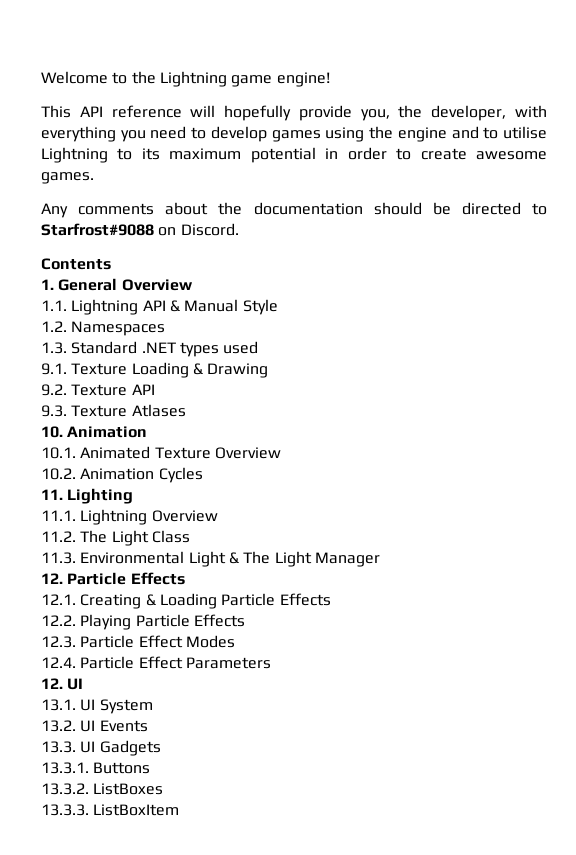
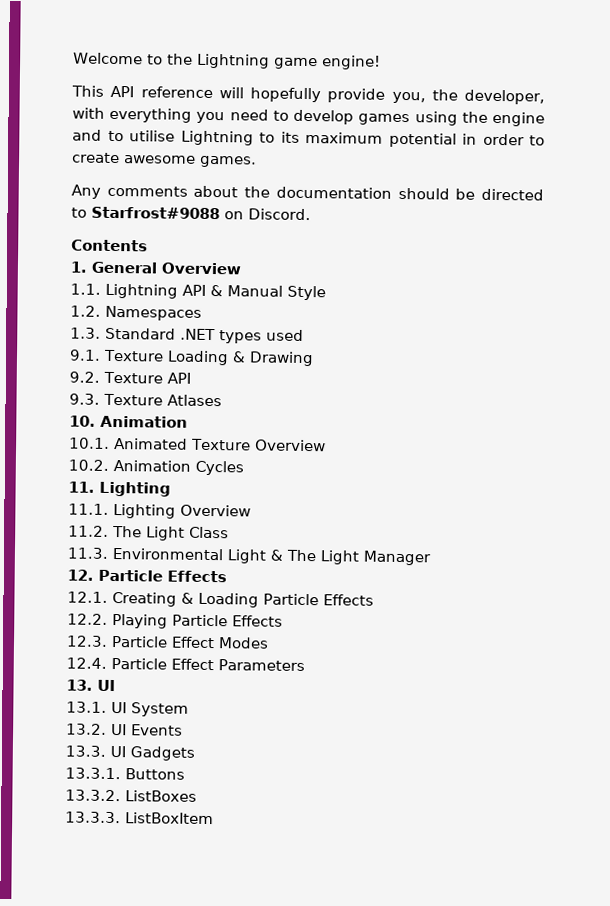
- 11.1. Lightning Overview
+ 11.1. Lighting Overview
- 12. UI
+ 13. UI

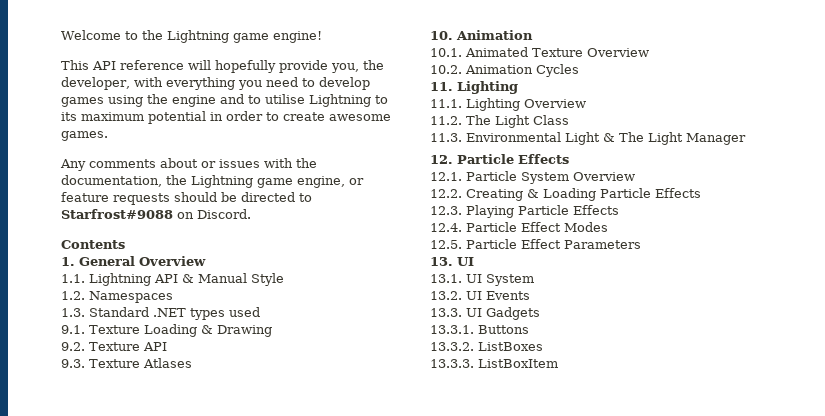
- Any comments about the documentation should be directed to Starfrost#9088 on Discord.
+ Any comments about or issues with the documentation, the Lightning game engine, or feature requests should be directed to Starfrost#9088 on Discord.
- 12.1. Creating & Loading Particle Effects
+ 12.1. Particle System Overview
+ 12.2. Creating & Loading Particle Effects
- 12.2. Playing Particle Effects
+ 12.3. Playing Particle Effects
- 12.3. Particle Effect Modes
+ 12.4. Particle Effect Modes
- 12.4. Particle Effect Parameters
+ 12.5. Particle Effect Parameters

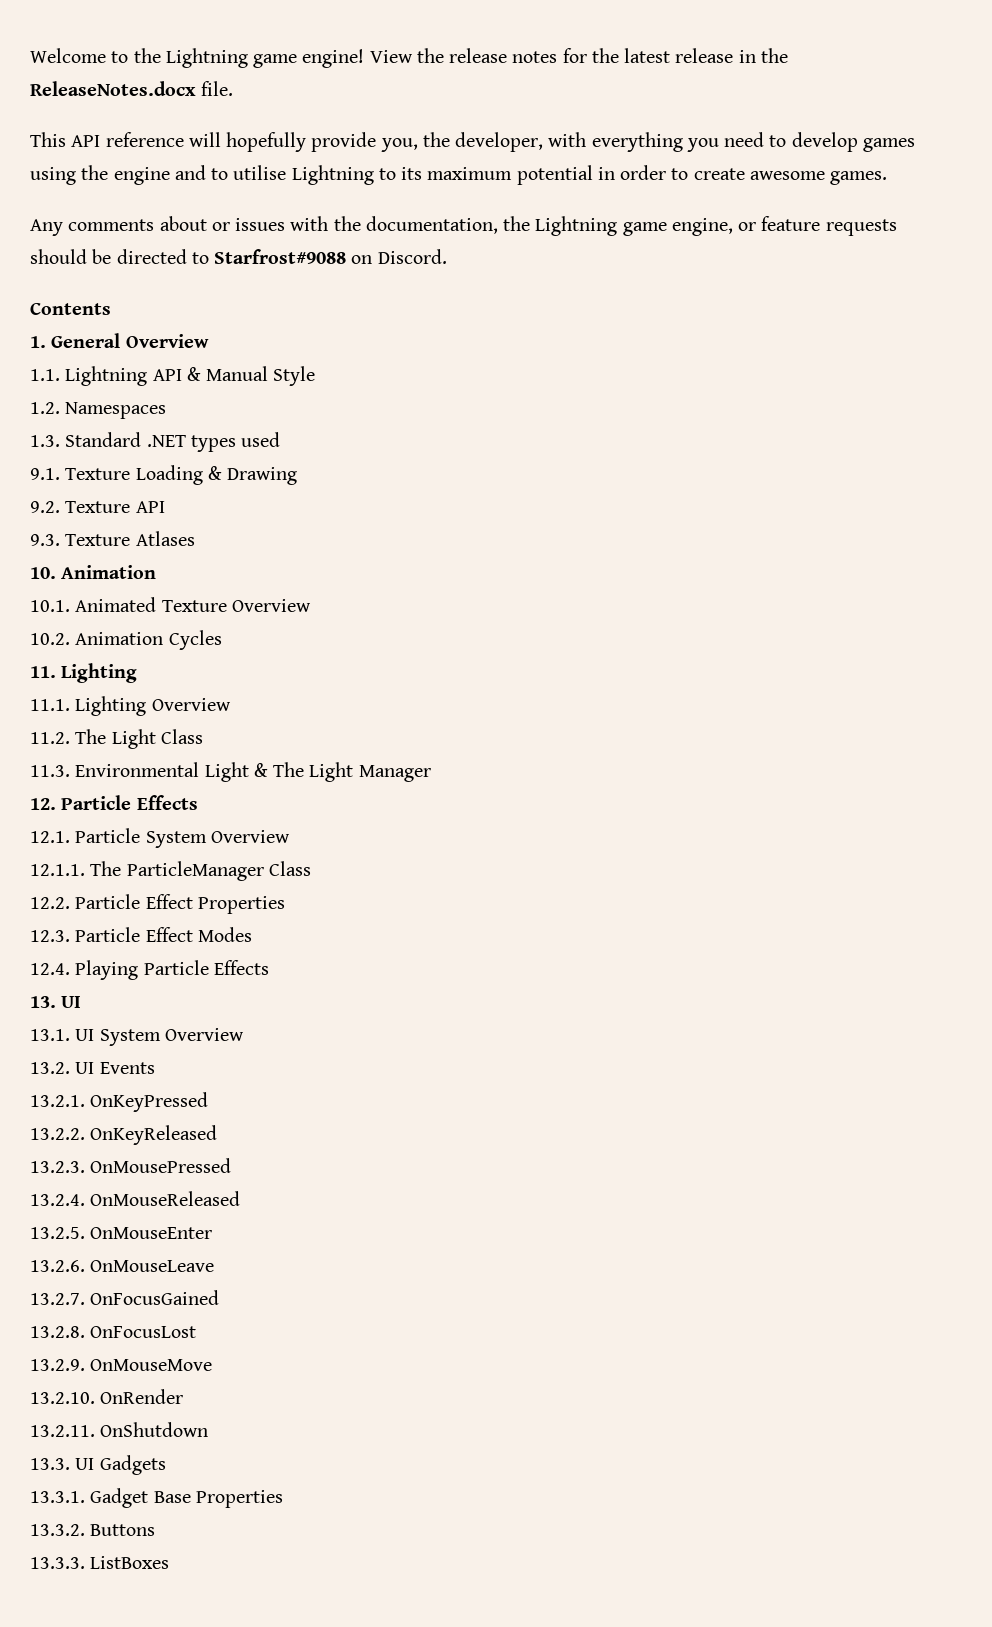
+ View the release notes for the latest release in the ReleaseNotes.docx file.
- 12.2. Creating & Loading Particle Effects
- 12.3. Playing Particle Effects
- 12.4. Particle Effect Modes
+ 12.1.1. The ParticleManager Class
+ 12.2. Particle Effect Properties
+ 12.3. Particle Effect Modes
- 12.5. Particle Effect Parameters
+ 12.4. Playing Particle Effects
- 13.1. UI System
+ 13.1. UI System Overview
+ 13.2.1. OnKeyPressed
+ 13.2.2. OnKeyReleased
+ 13.2.3. OnMousePressed
+ 13.2.4. OnMouseReleased
+ 13.2.5. OnMouseEnter
+ 13.2.6. OnMouseLeave
+ 13.2.7. OnFocusGained
+ 13.2.8. OnFocusLost
+ 13.2.9. OnMouseMove
+ 13.2.10. OnRender
+ 13.2.11. OnShutdown
- 13.3.1. Buttons
+ 13.3.1. Gadget Base Properties
+ 13.3.2. Buttons
- 13.3.2. ListBoxes
+ 13.3.3. ListBoxes
- 13.3.3. ListBoxItem

